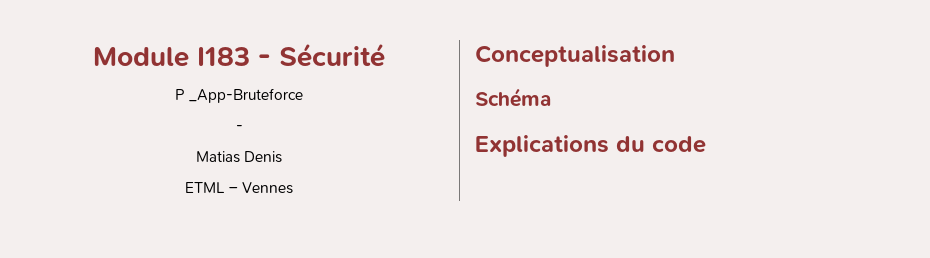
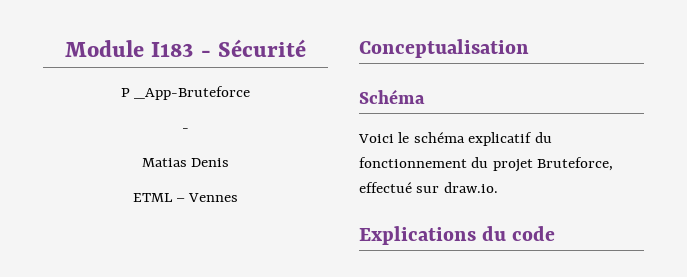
+ Voici le schéma explicatif du fonctionnement du projet Bruteforce, effectué sur draw.io.

